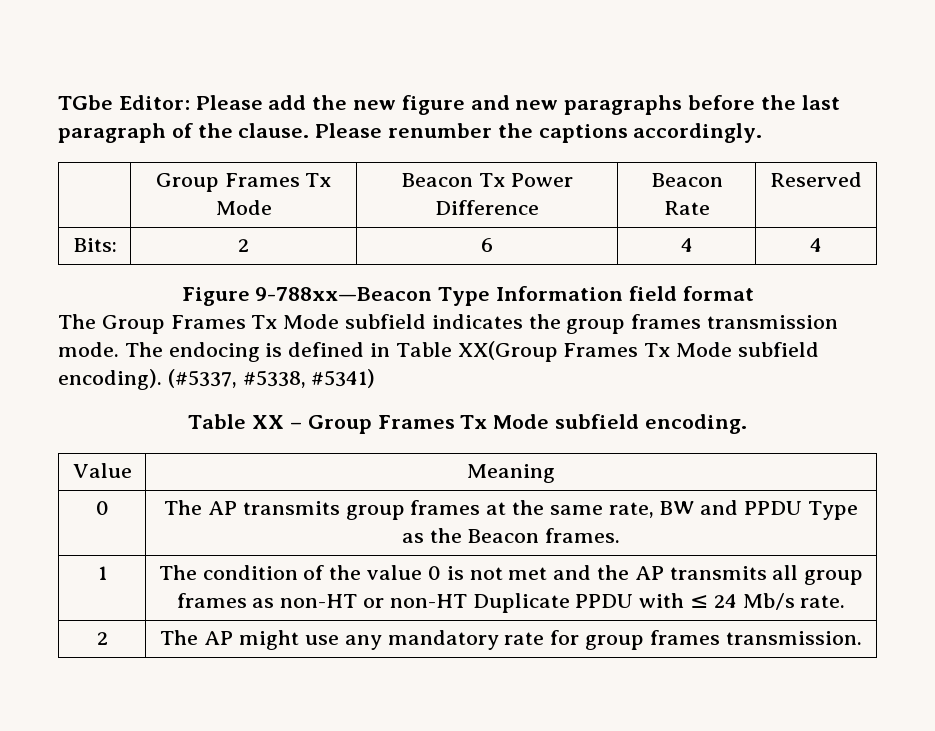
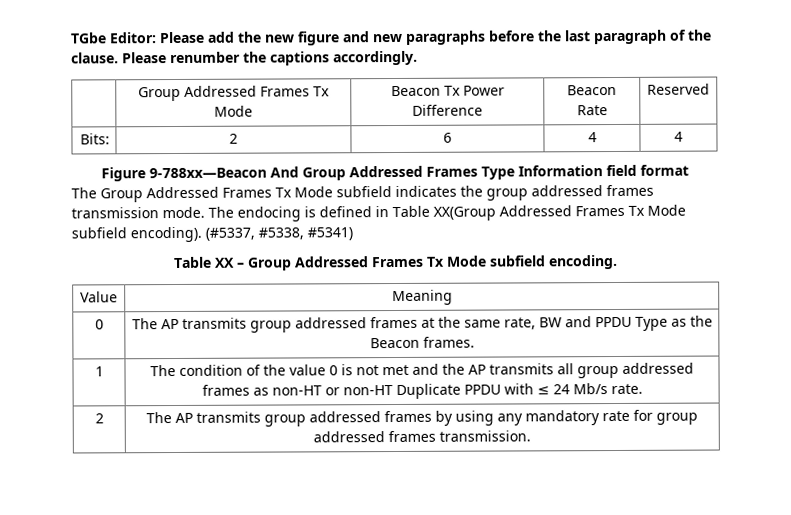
- | Group Frames Tx Mode | Beacon Tx Power Difference | Beacon Rate | Reserved
+ | Group Addressed Frames Tx Mode | Beacon Tx Power Difference | Beacon Rate | Reserved
- Figure 9-788xx—Beacon Type Information field format
+ Figure 9-788xx—Beacon And Group Addressed Frames Type Information field format
- The Group Frames Tx Mode subfield indicates the group frames transmission mode.
+ The Group Addressed Frames Tx Mode subfield indicates the group addressed frames transmission mode.
- The endocing is defined in Table XX(Group Frames Tx Mode subfield encoding).
+ The endocing is defined in Table XX(Group Addressed Frames Tx Mode subfield encoding).
- Table XX – Group Frames Tx Mode subfield encoding.
+ Table XX – Group Addressed Frames Tx Mode subfield encoding.
- 0 | The AP transmits group frames at the same rate, BW and PPDU Type as the Beacon frames.
+ 0 | The AP transmits group addressed frames at the same rate, BW and PPDU Type as the Beacon frames.
- 1 | The condition of the value 0 is not met and the AP transmits all group frames as non-HT or non-HT Duplicate PPDU with ≤ 24 Mb/s rate.
+ 1 | The condition of the value 0 is not met and the AP transmits all group addressed frames as non-HT or non-HT Duplicate PPDU with ≤ 24 Mb/s rate.
- 2 | The AP might use any mandatory rate for group frames transmission.
+ 2 | The AP transmits group addressed frames by using any mandatory rate for group addressed frames transmission.

